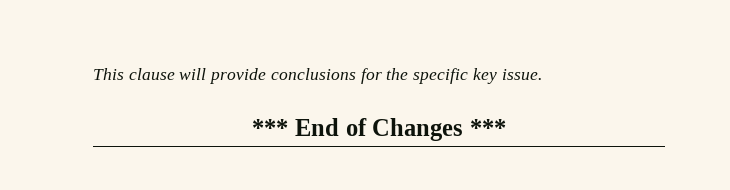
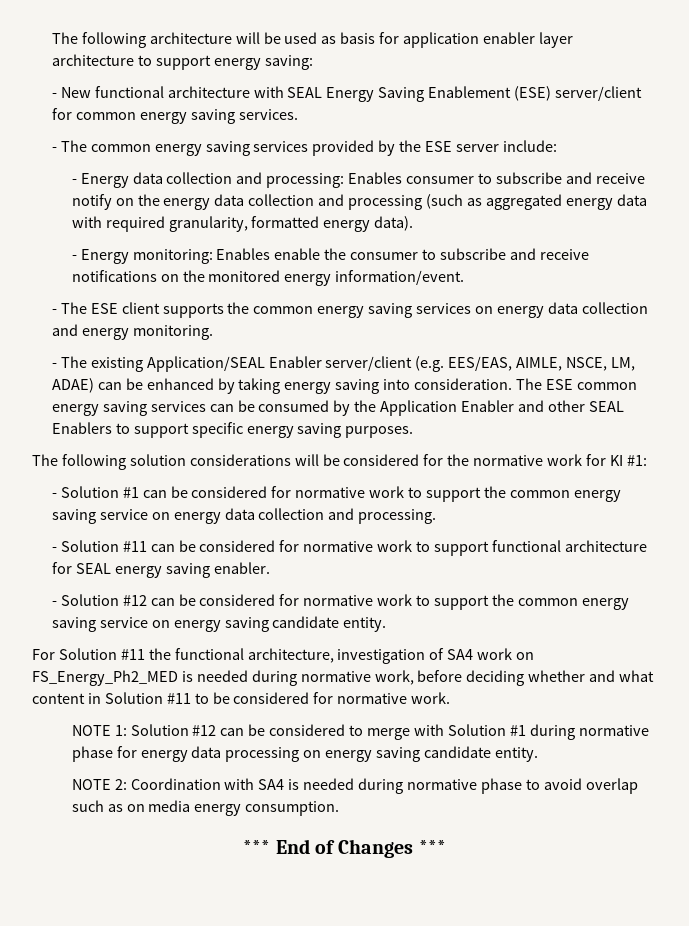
- This clause will provide conclusions for the specific key issue.
+ The following architecture will be used as basis for application enabler layer architecture to support energy saving:
+ - New functional architecture with SEAL Energy Saving Enablement (ESE) server/client for common energy saving services.
+ - The common energy saving services provided by the ESE server include:
+ - Energy data collection and processing: Enables consumer to subscribe and receive notify on the energy data collection and processing (such as aggregated energy data with required granularity, formatted energy data).
+ - Energy monitoring: Enables enable the consumer to subscribe and receive notifications on the monitored energy information/event.
+ - The ESE client supports the common energy saving services on energy data collection and energy monitoring.
+ - The existing Application/SEAL Enabler server/client (e.g. EES/EAS, AIMLE, NSCE, LM, ADAE) can be enhanced by taking energy saving into consideration. The ESE common energy saving services can be consumed by the Application Enabler and other SEAL Enablers to support specific energy saving purposes.
+ The following solution considerations will be considered for the normative work for KI #1:
+ - Solution #1 can be considered for normative work to support the common energy saving service on energy data collection and processing.
+ - Solution #11 can be considered for normative work to support functional architecture for SEAL energy saving enabler.
+ - Solution #12 can be considered for normative work to support the common energy saving service on energy saving candidate entity.
+ For Solution #11 the functional architecture, investigation of SA4 work on FS_Energy_Ph2_MED is needed during normative work, before deciding whether and what content in Solution #11 to be considered for normative work.
+ NOTE 1: Solution #12 can be considered to merge with Solution #1 during normative phase for energy data processing on energy saving candidate entity.
+ NOTE 2: Coordination with SA4 is needed during normative phase to avoid overlap such as on media energy consumption.

